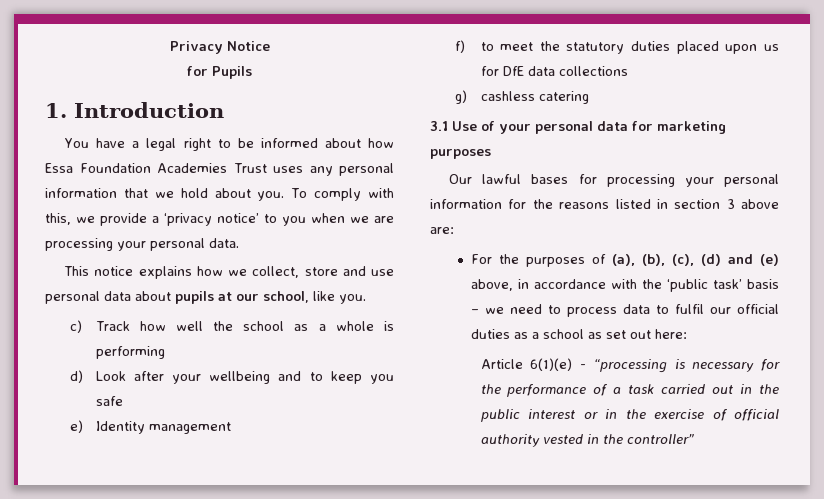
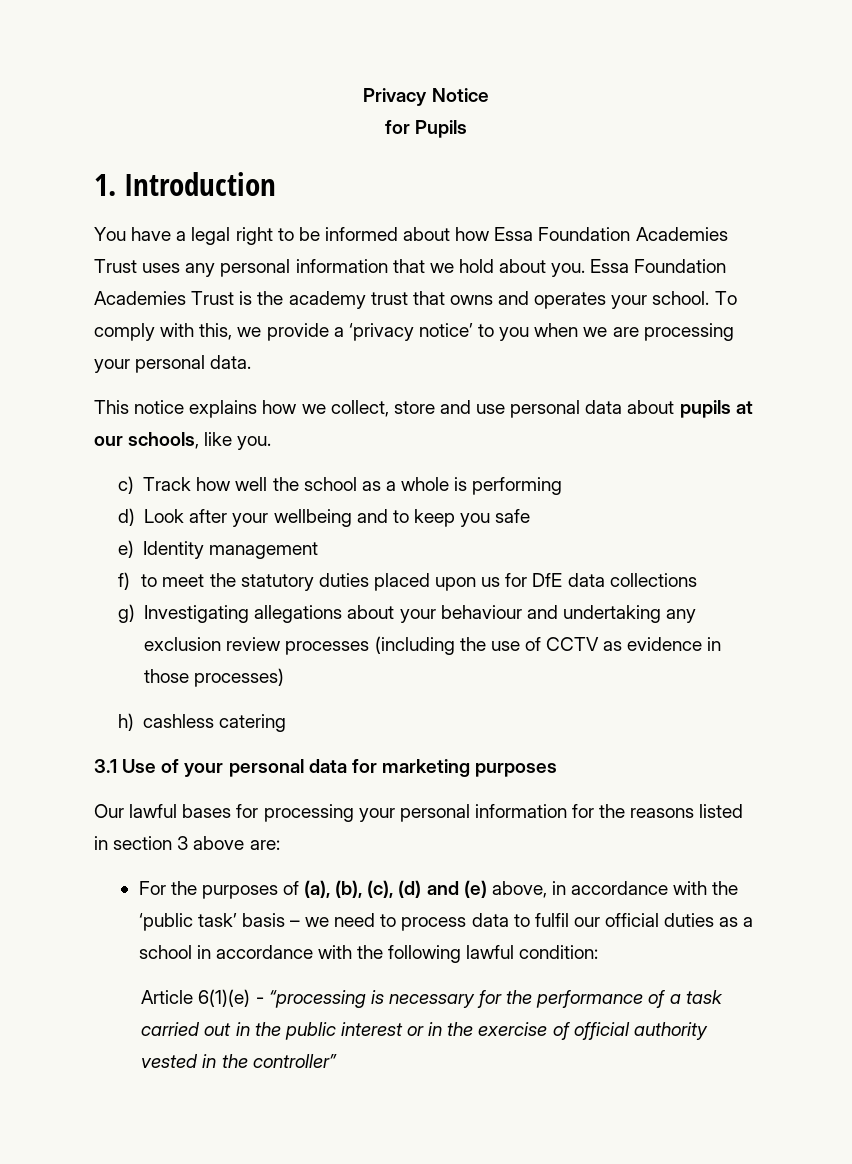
+ Essa Foundation Academies Trust is the academy trust that owns and operates your school.
- This notice explains how we collect, store and use personal data about pupils at our school, like you.
+ This notice explains how we collect, store and use personal data about pupils at our schools, like you.
- g) cashless catering
+ g) Investigating allegations about your behaviour and undertaking any exclusion review processes (including the use of CCTV as evidence in those processes)
+ h) cashless catering
- For the purposes of (a), (b), (c), (d) and (e) above, in accordance with the ‘public task’ basis – we need to process data to fulfil our official duties as a school as set out here:
+ For the purposes of (a), (b), (c), (d) and (e) above, in accordance with the ‘public task’ basis – we need to process data to fulfil our official duties as a school in accordance with the following lawful condition:

